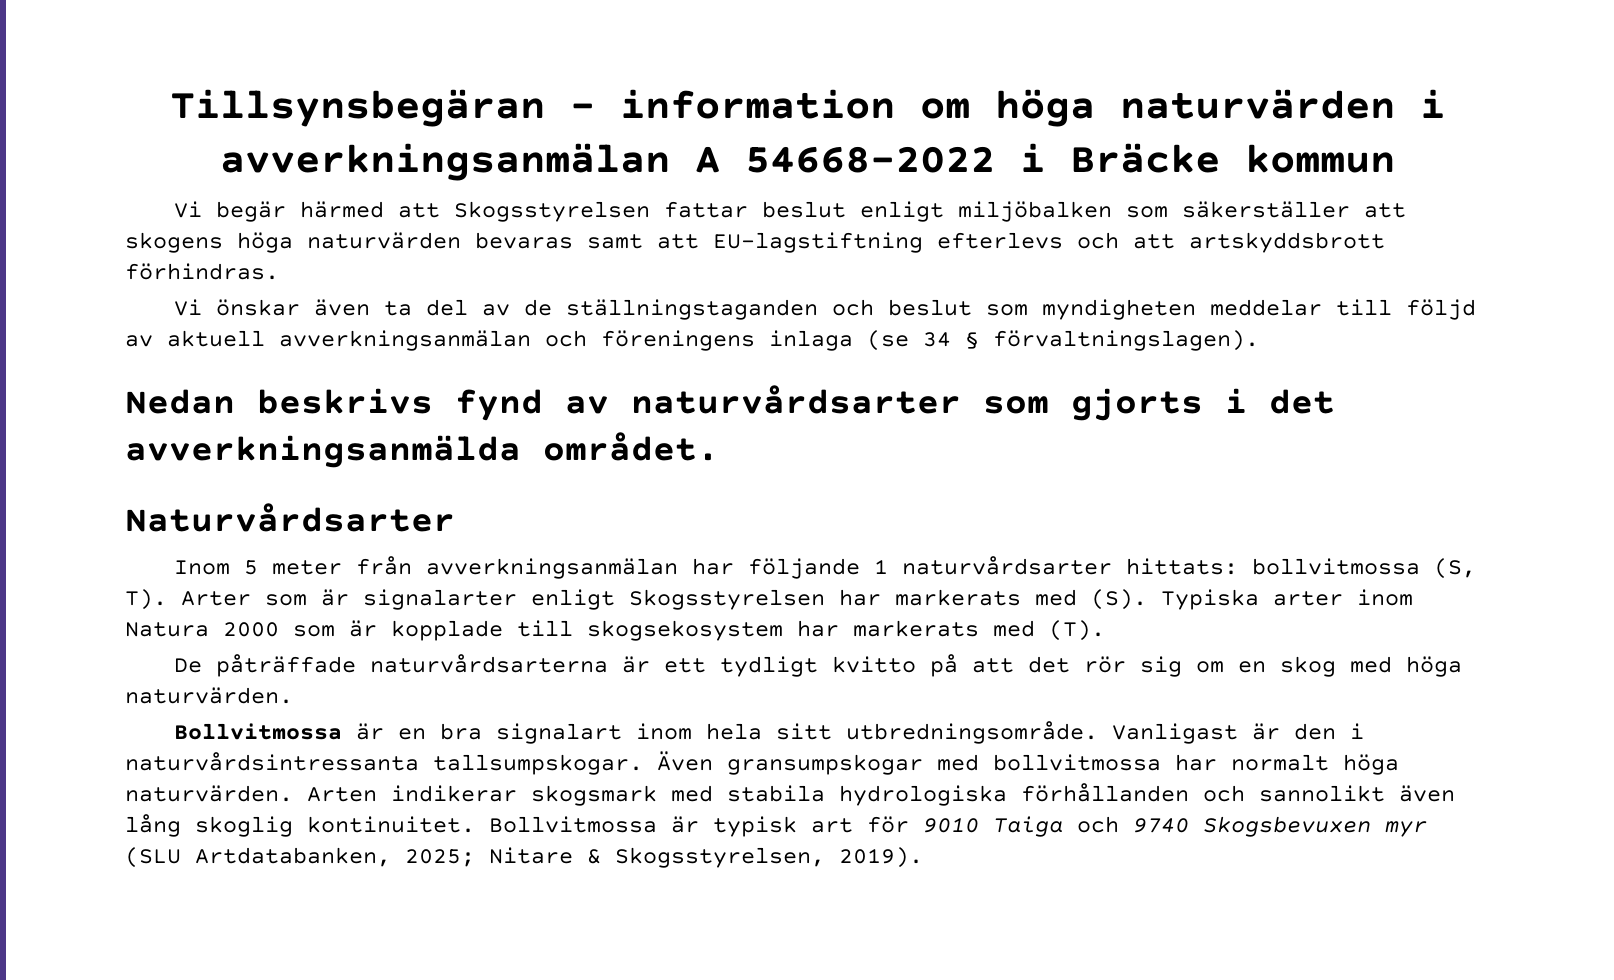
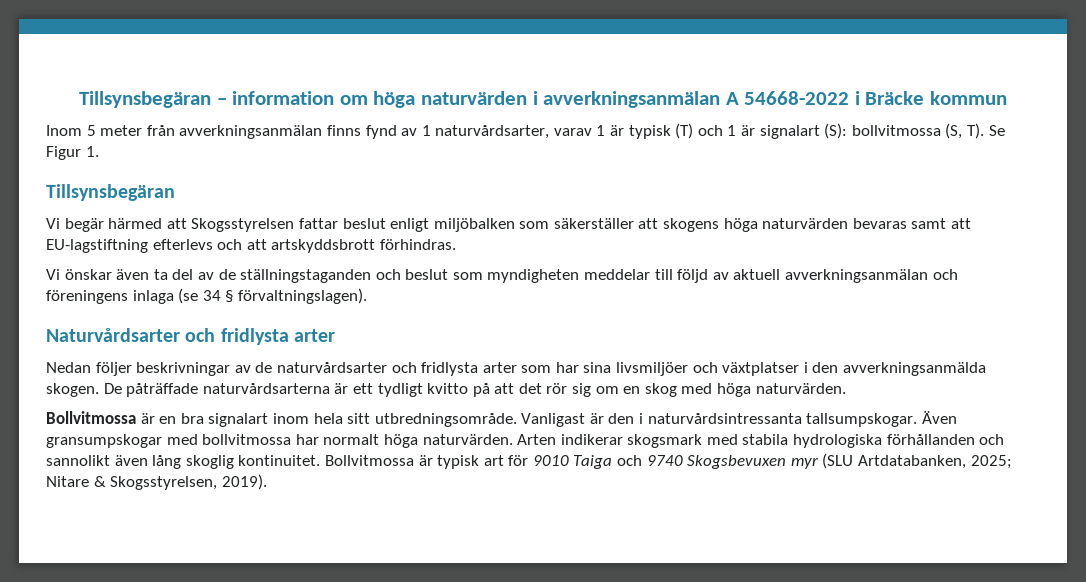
+ Inom 5 meter från avverkningsanmälan finns fynd av 1 naturvårdsarter, varav 1 är typisk (T) och 1 är signalart (S): bollvitmossa (S, T). Se Figur 1.
+ Tillsynsbegäran
- Nedan beskrivs fynd av naturvårdsarter som gjorts i det avverkningsanmälda området.
- Naturvårdsarter
- Inom 5 meter från avverkningsanmälan har följande 1 naturvårdsarter hittats: bollvitmossa (S, T). Arter som är signalarter enligt Skogsstyrelsen har markerats med (S). Typiska arter inom Natura 2000 som är kopplade till skogsekosystem har markerats med (T).
- De påträffade naturvårdsarterna är ett tydligt kvitto på att det rör sig om en skog med höga naturvärden.
+ Naturvårdsarter och fridlysta arter
+ Nedan följer beskrivningar av de naturvårdsarter och fridlysta arter som har sina livsmiljöer och växtplatser i den avverkningsanmälda skogen. De påträffade naturvårdsarterna är ett tydligt kvitto på att det rör sig om en skog med höga naturvärden.

